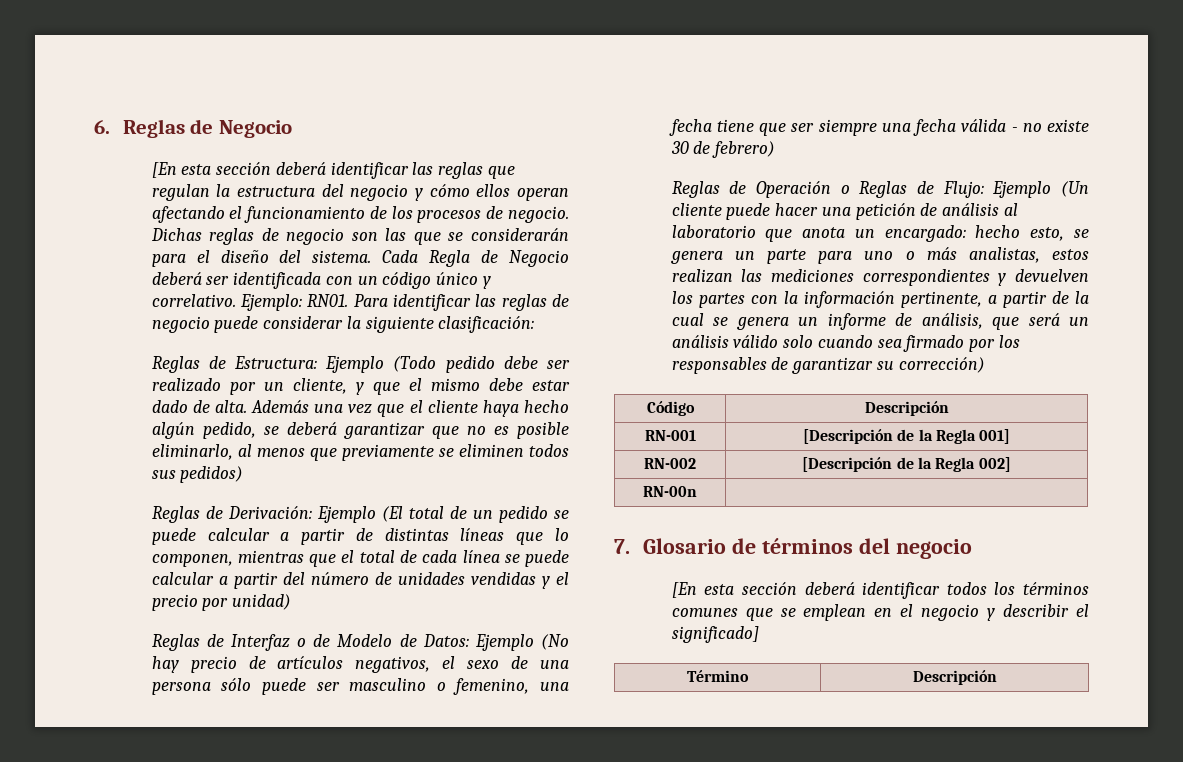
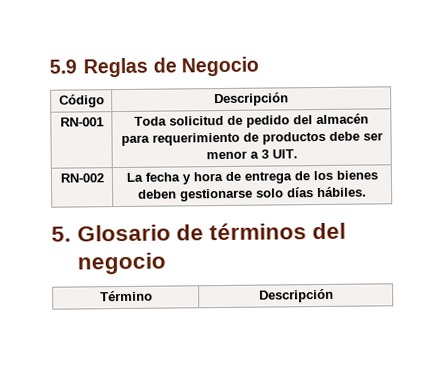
- 6. Reglas de Negocio
+ 5.9 Reglas de Negocio
- [En esta sección deberá identificar las reglas que regulan la estructura del negocio y cómo ellos operan afectando el funcionamiento de los procesos de negocio. Dichas reglas de negocio son las que se considerarán para el diseño del sistema. Cada Regla de Negocio deberá ser identificada con un código único y correlativo. Ejemplo: RN01. Para identificar las reglas de negocio puede considerar la siguiente clasificación:
- Reglas de Estructura: Ejemplo (Todo pedido debe ser realizado por un cliente, y que el mismo debe estar dado de alta. Además una vez que el cliente haya hecho algún pedido, se deberá garantizar que no es posible eliminarlo, al menos que previamente se eliminen todos sus pedidos)
- Reglas de Derivación: Ejemplo (El total de un pedido se puede calcular a partir de distintas líneas que lo componen, mientras que el total de cada línea se puede calcular a partir del número de unidades vendidas y el precio por unidad)
- Reglas de Interfaz o de Modelo de Datos: Ejemplo (No hay precio de artículos negativos, el sexo de una persona sólo puede ser masculino o femenino, una fecha tiene que ser siempre una fecha válida - no existe 30 de febrero)
- Reglas de Operación o Reglas de Flujo: Ejemplo (Un cliente puede hacer una petición de análisis al laboratorio que anota un encargado: hecho esto, se genera un parte para uno o más analistas, estos realizan las mediciones correspondientes y devuelven los partes con la información pertinente, a partir de la cual se genera un informe de análisis, que será un análisis válido solo cuando sea firmado por los responsables de garantizar su corrección)
  Código | Descripción
- RN-001 | [Descripción de la Regla 001]
- RN-002 | [Descripción de la Regla 002]
- RN-00n |
- 7. Glosario de términos del negocio
+ RN-001 | Toda solicitud de pedido del almacén para requerimiento de productos debe ser menor a 3 UIT.
+ RN-002 | La fecha y hora de entrega de los bienes deben gestionarse solo días hábiles.
+ 5. Glosario de términos del negocio
- [En esta sección deberá identificar todos los términos comunes que se emplean en el negocio y describir el significado]

